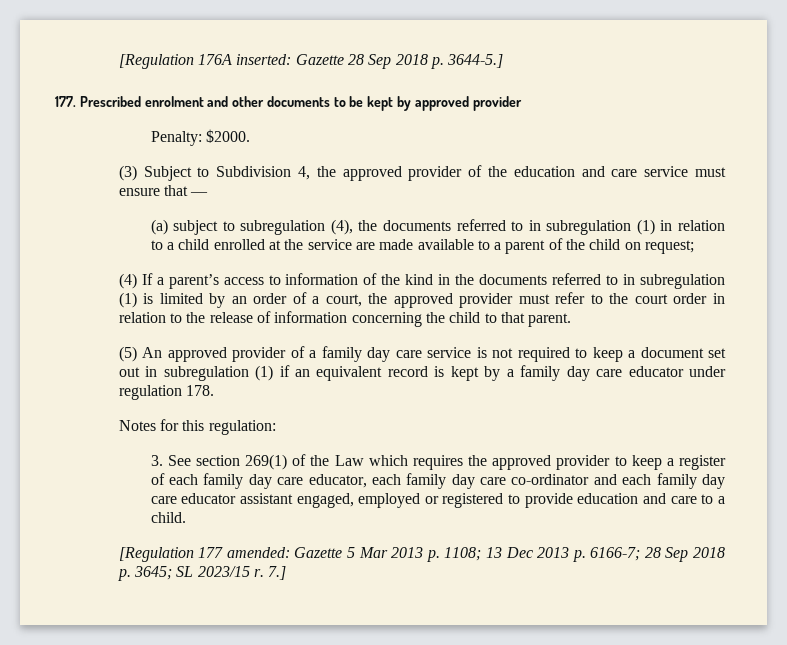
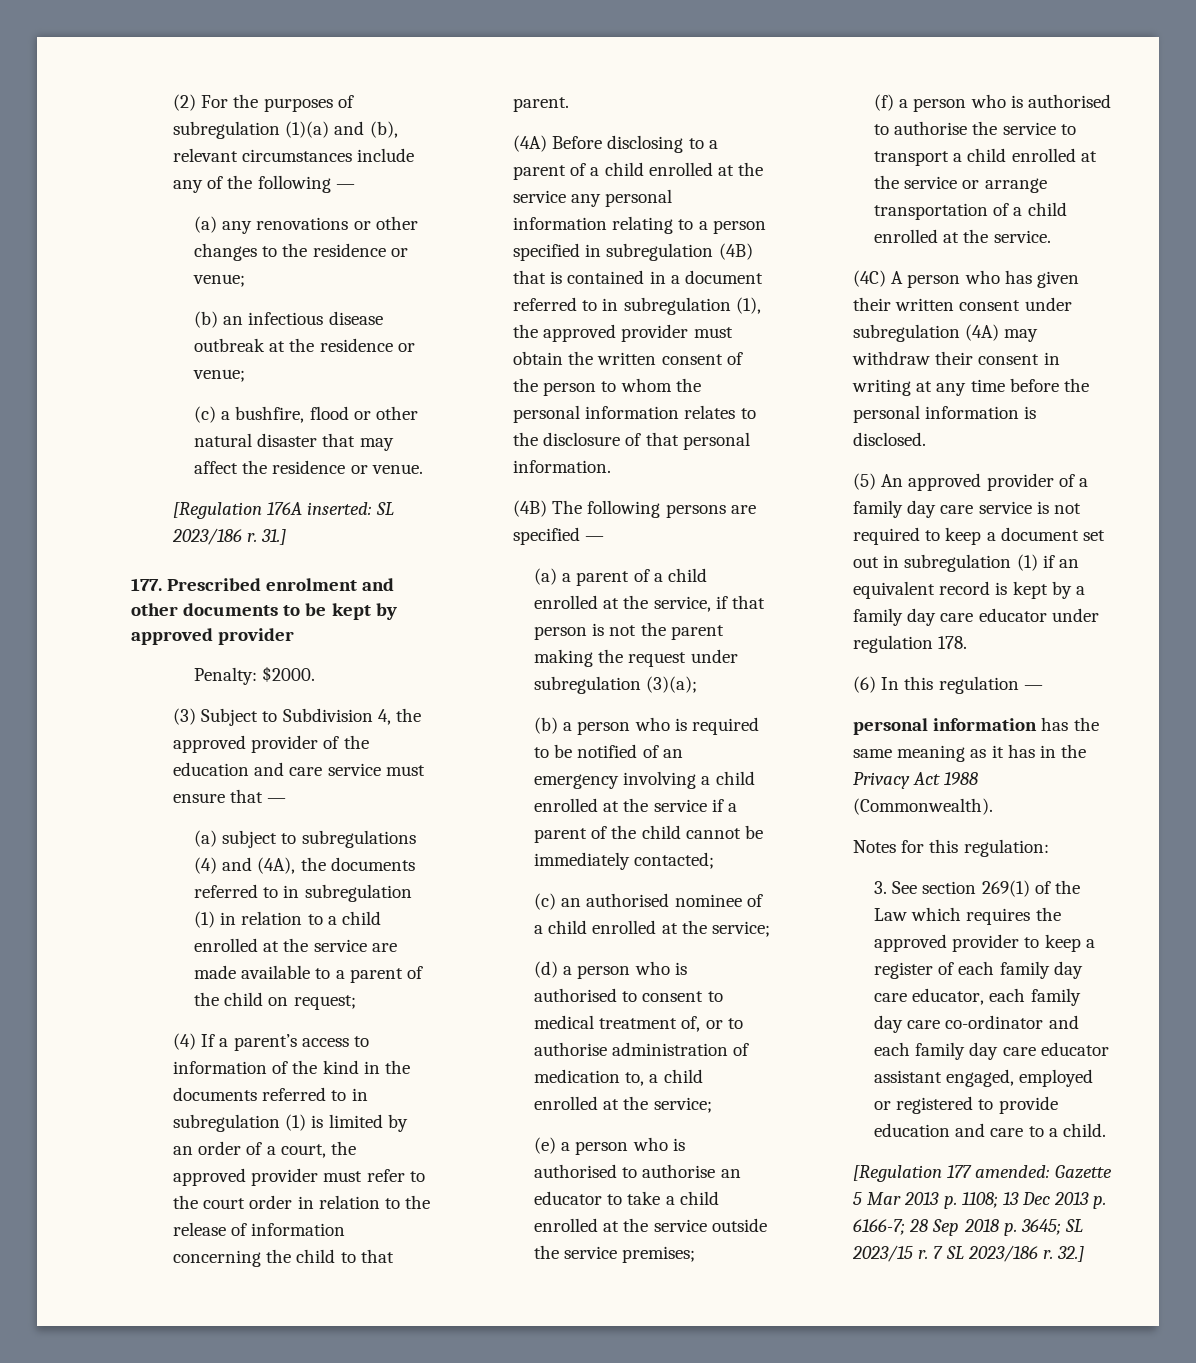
- [Regulation 176A inserted: Gazette 28 Sep 2018 p. 3644-5.]
+ (2) For the purposes of subregulation (1)(a) and (b), relevant circumstances include any of the following —
+ (a) any renovations or other changes to the residence or venue;
+ (b) an infectious disease outbreak at the residence or venue;
+ (c) a bushfire, flood or other natural disaster that may affect the residence or venue.
+ [Regulation 176A inserted: SL 2023/186 r. 31.]
- (a) subject to subregulation (4), the documents referred to in subregulation (1) in relation to a child enrolled at the service are made available to a parent of the child on request;
+ (a) subject to subregulations (4) and (4A), the documents referred to in subregulation (1) in relation to a child enrolled at the service are made available to a parent of the child on request;
+ (4A) Before disclosing to a parent of a child enrolled at the service any personal information relating to a person specified in subregulation (4B) that is contained in a document referred to in subregulation (1), the approved provider must obtain the written consent of the person to whom the personal information relates to the disclosure of that personal information.
+ (4B) The following persons are specified —
+ (a) a parent of a child enrolled at the service, if that person is not the parent making the request under subregulation (3)(a);
+ (b) a person who is required to be notified of an emergency involving a child enrolled at the service if a parent of the child cannot be immediately contacted;
+ (c) an authorised nominee of a child enrolled at the service;
+ (d) a person who is authorised to consent to medical treatment of, or to authorise administration of medication to, a child enrolled at the service;
+ (e) a person who is authorised to authorise an educator to take a child enrolled at the service outside the service premises;
+ (f) a person who is authorised to authorise the service to transport a child enrolled at the service or arrange transportation of a child enrolled at the service.
+ (4C) A person who has given their written consent under subregulation (4A) may withdraw their consent in writing at any time before the personal information is disclosed.
+ (6) In this regulation —
+ personal information has the same meaning as it has in the Privacy Act 1988 (Commonwealth).
- 7.]
+ 7 SL 2023/186 r. 32.]

